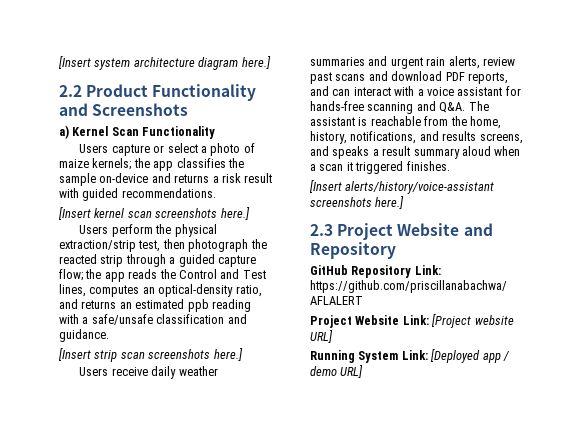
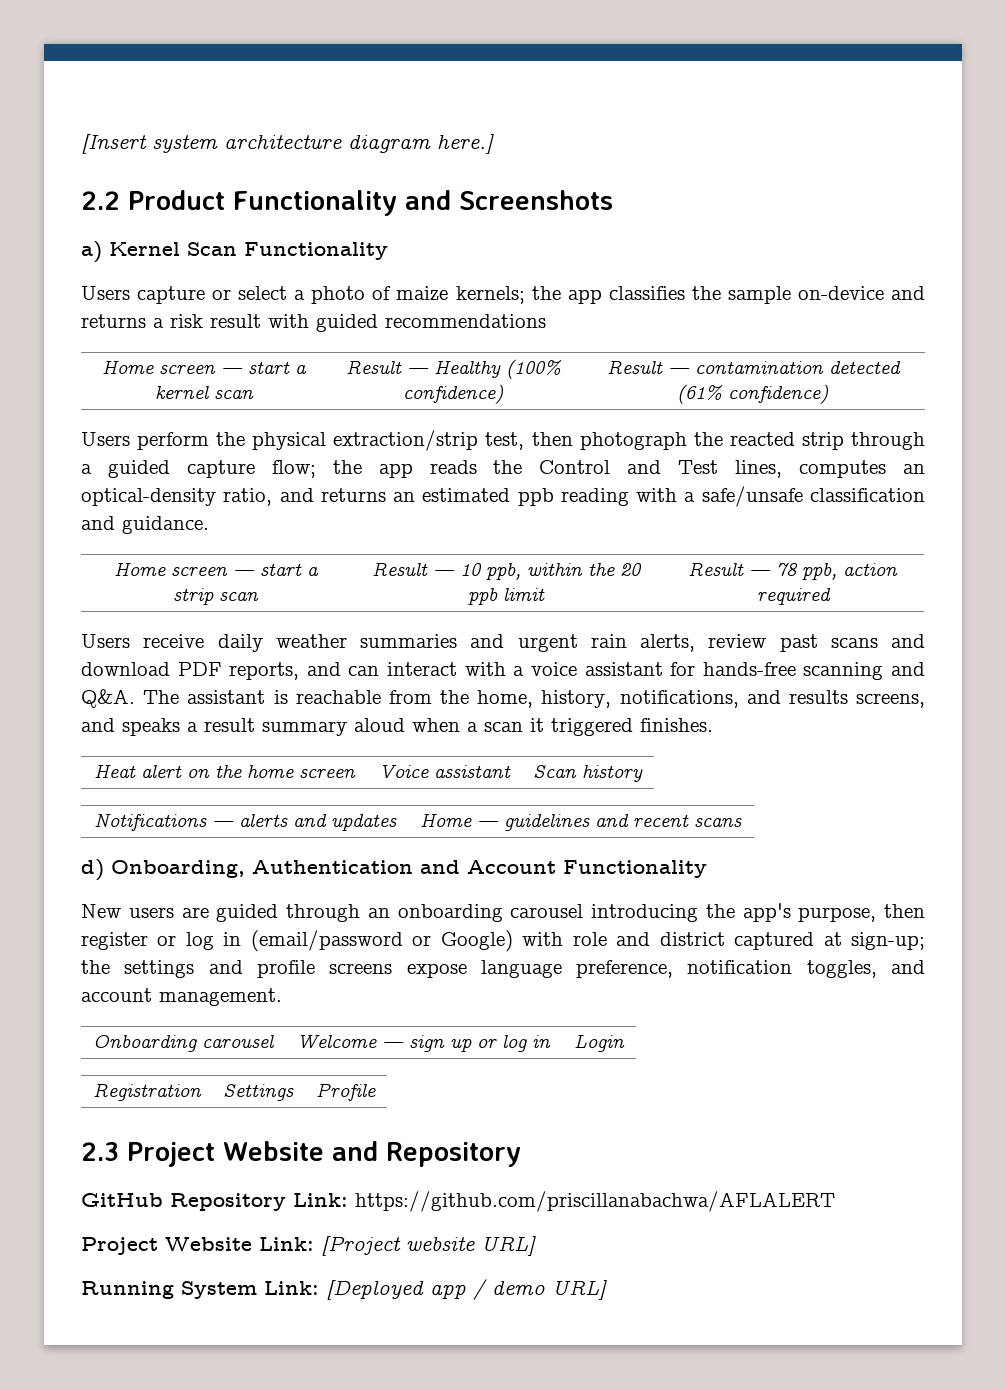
- Users capture or select a photo of maize kernels; the app classifies the sample on-device and returns a risk result with guided recommendations.
- [Insert kernel scan screenshots here.]
+ Users capture or select a photo of maize kernels; the app classifies the sample on-device and returns a risk result with guided recommendations
+ Home screen — start a kernel scan | Result — Healthy (100% confidence) | Result — contamination detected (61% confidence)
- [Insert strip scan screenshots here.]
+ Home screen — start a strip scan | Result — 10 ppb, within the 20 ppb limit | Result — 78 ppb, action required
- [Insert alerts/history/voice-assistant screenshots here.]
+ Heat alert on the home screen | Voice assistant | Scan history
+ Notifications — alerts and updates | Home — guidelines and recent scans
+ d) Onboarding, Authentication and Account Functionality
+ New users are guided through an onboarding carousel introducing the app's purpose, then register or log in (email/password or Google) with role and district captured at sign-up; the settings and profile screens expose language preference, notification toggles, and account management.
+ Onboarding carousel | Welcome — sign up or log in | Login
+ Registration | Settings | Profile

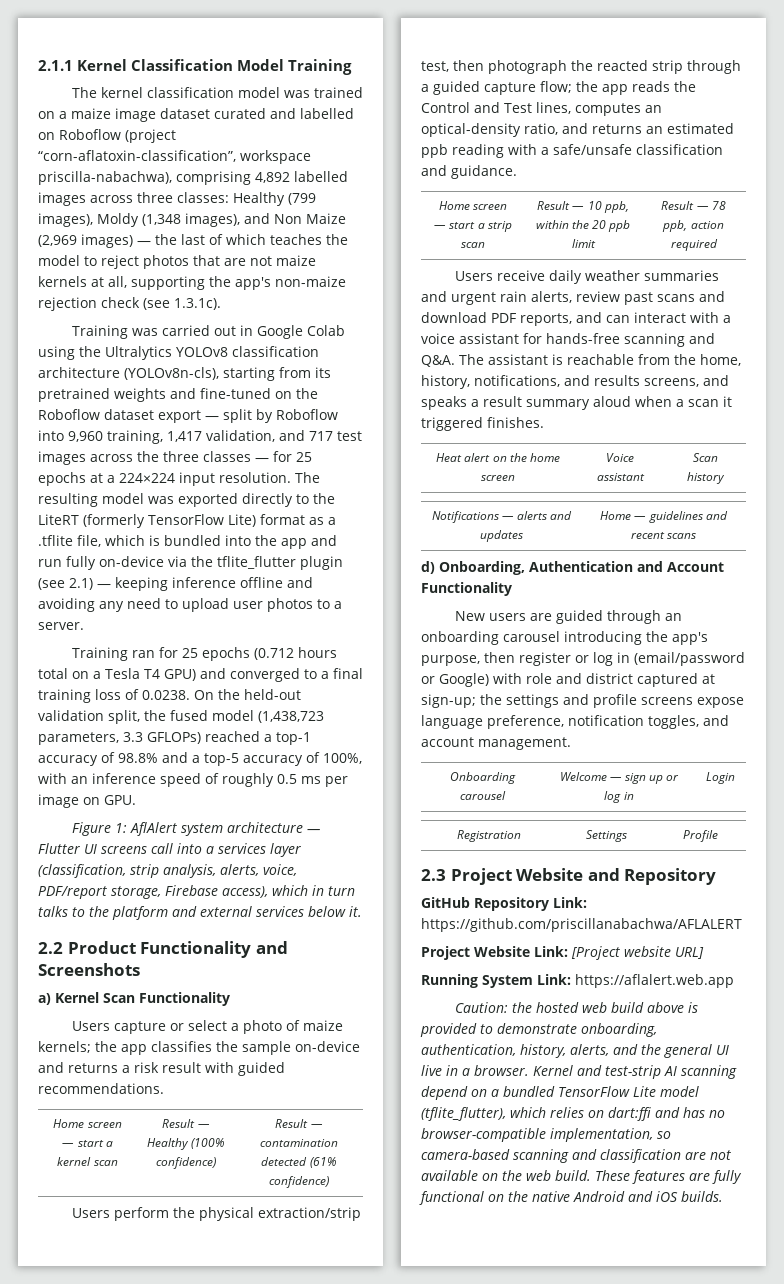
- [Insert system architecture diagram here.]
+ 2.1.1 Kernel Classification Model Training
+ The kernel classification model was trained on a maize image dataset curated and labelled on Roboflow (project “corn-aflatoxin-classification”, workspace priscilla-nabachwa), comprising 4,892 labelled images across three classes: Healthy (799 images), Moldy (1,348 images), and Non Maize (2,969 images) — the last of which teaches the model to reject photos that are not maize kernels at all, supporting the app's non-maize rejection check (see 1.3.1c).
+ Training was carried out in Google Colab using the Ultralytics YOLOv8 classification architecture (YOLOv8n-cls), starting from its pretrained weights and fine-tuned on the Roboflow dataset export — split by Roboflow into 9,960 training, 1,417 validation, and 717 test images across the three classes — for 25 epochs at a 224×224 input resolution. The resulting model was exported directly to the LiteRT (formerly TensorFlow Lite) format as a .tflite file, which is bundled into the app and run fully on-device via the tflite_flutter plugin (see 2.1) — keeping inference offline and avoiding any need to upload user photos to a server.
+ Training ran for 25 epochs (0.712 hours total on a Tesla T4 GPU) and converged to a final training loss of 0.0238. On the held-out validation split, the fused model (1,438,723 parameters, 3.3 GFLOPs) reached a top-1 accuracy of 98.8% and a top-5 accuracy of 100%, with an inference speed of roughly 0.5 ms per image on GPU.
+ Figure 1: AflAlert system architecture — Flutter UI screens call into a services layer (classification, strip analysis, alerts, voice, PDF/report storage, Firebase access), which in turn talks to the platform and external services below it.
- Users capture or select a photo of maize kernels; the app classifies the sample on-device and returns a risk result with guided recommendations
+ Users capture or select a photo of maize kernels; the app classifies the sample on-device and returns a risk result with guided recommendations.
- Running System Link: [Deployed app / demo URL]
+ Running System Link: https://aflalert.web.app
+ Caution: the hosted web build above is provided to demonstrate onboarding, authentication, history, alerts, and the general UI live in a browser. Kernel and test-strip AI scanning depend on a bundled TensorFlow Lite model (tflite_flutter), which relies on dart:ffi and has no browser-compatible implementation, so camera-based scanning and classification are not available on the web build. These features are fully functional on the native Android and iOS builds.

